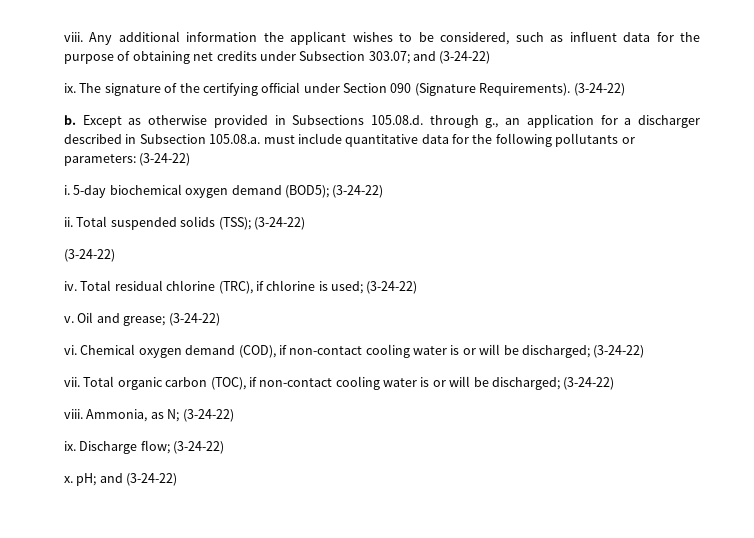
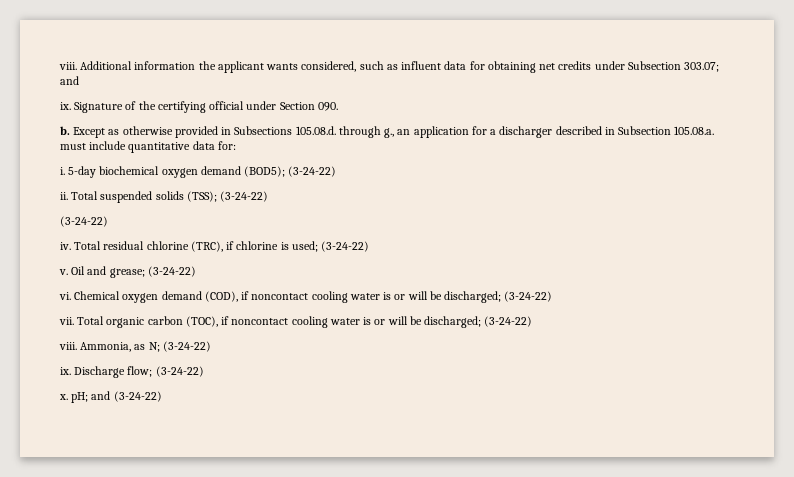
- viii. Any additional information the applicant wishes to be considered, such as influent data for the purpose of obtaining net credits under Subsection 303.07; and (3-24-22)
- ix. The signature of the certifying official under Section 090 (Signature Requirements). (3-24-22)
+ viii. Additional information the applicant wants considered, such as influent data for obtaining net credits under Subsection 303.07; and
+ ix. Signature of the certifying official under Section 090.
- Except as otherwise provided in Subsections 105.08.d. through g., an application for a discharger described in Subsection 105.08.a. must include quantitative data for the following pollutants or parameters: (3-24-22)
+ Except as otherwise provided in Subsections 105.08.d. through g., an application for a discharger described in Subsection 105.08.a. must include quantitative data for:
- Chemical oxygen demand (COD), if non-contact cooling water is or will be discharged; (3-24-22)
+ Chemical oxygen demand (COD), if noncontact cooling water is or will be discharged; (3-24-22)
- Total organic carbon (TOC), if non-contact cooling water is or will be discharged; (3-24-22)
+ Total organic carbon (TOC), if noncontact cooling water is or will be discharged; (3-24-22)

